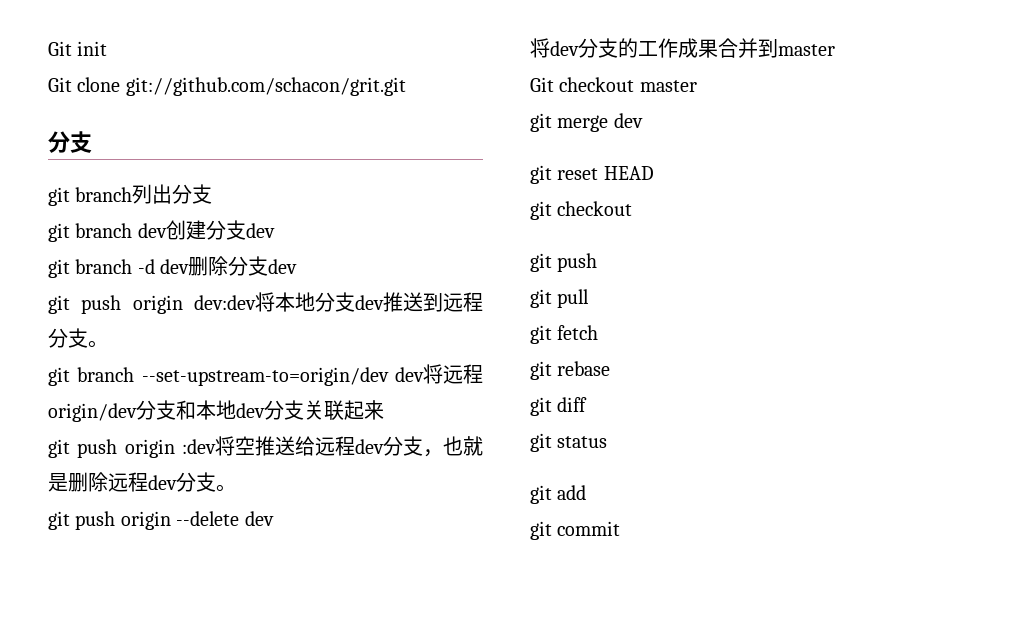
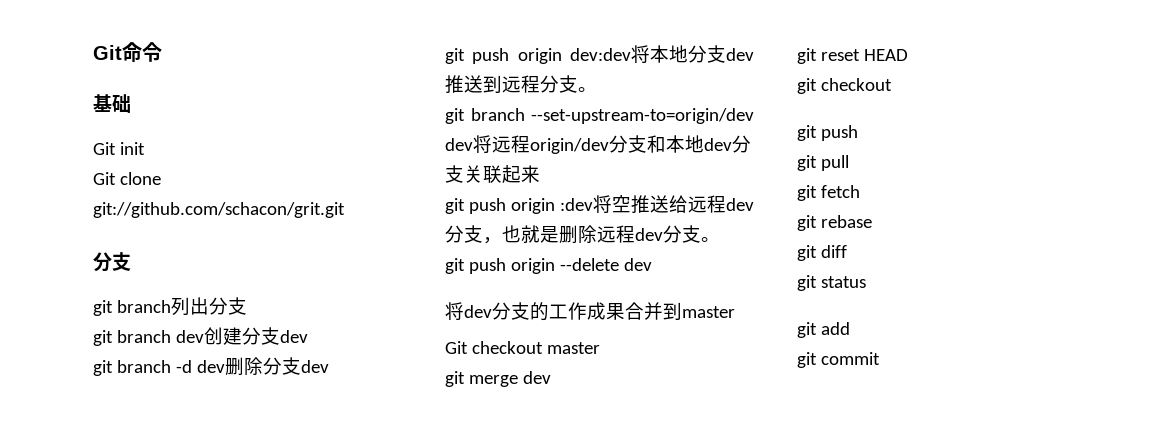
+ Git命令
+ 基础

